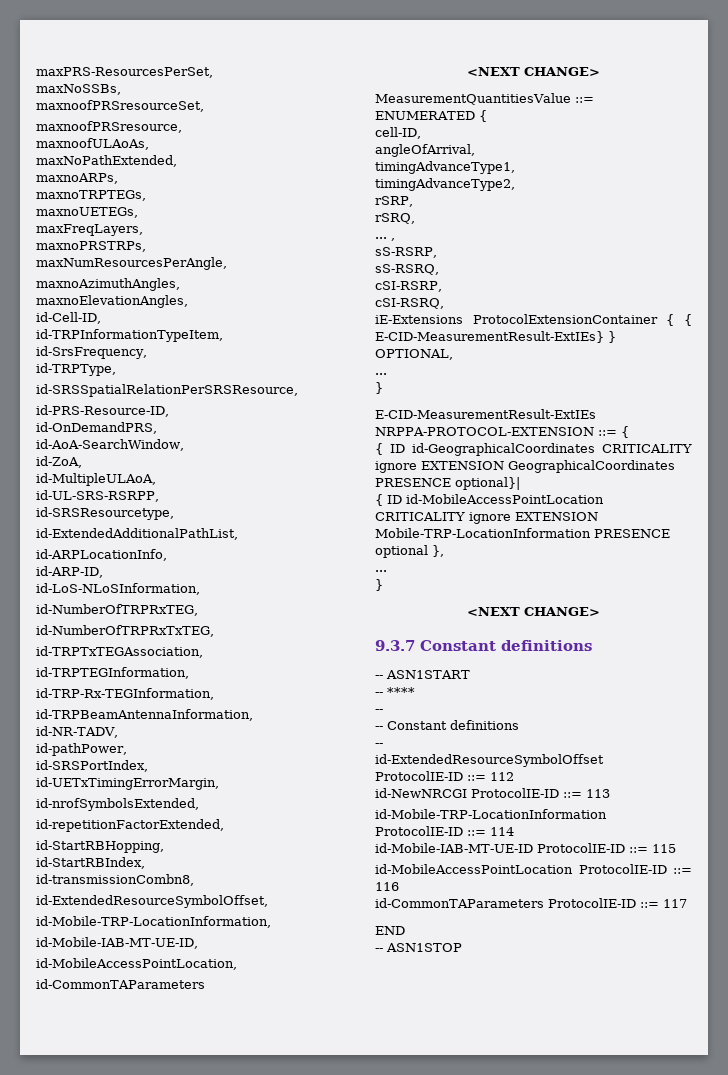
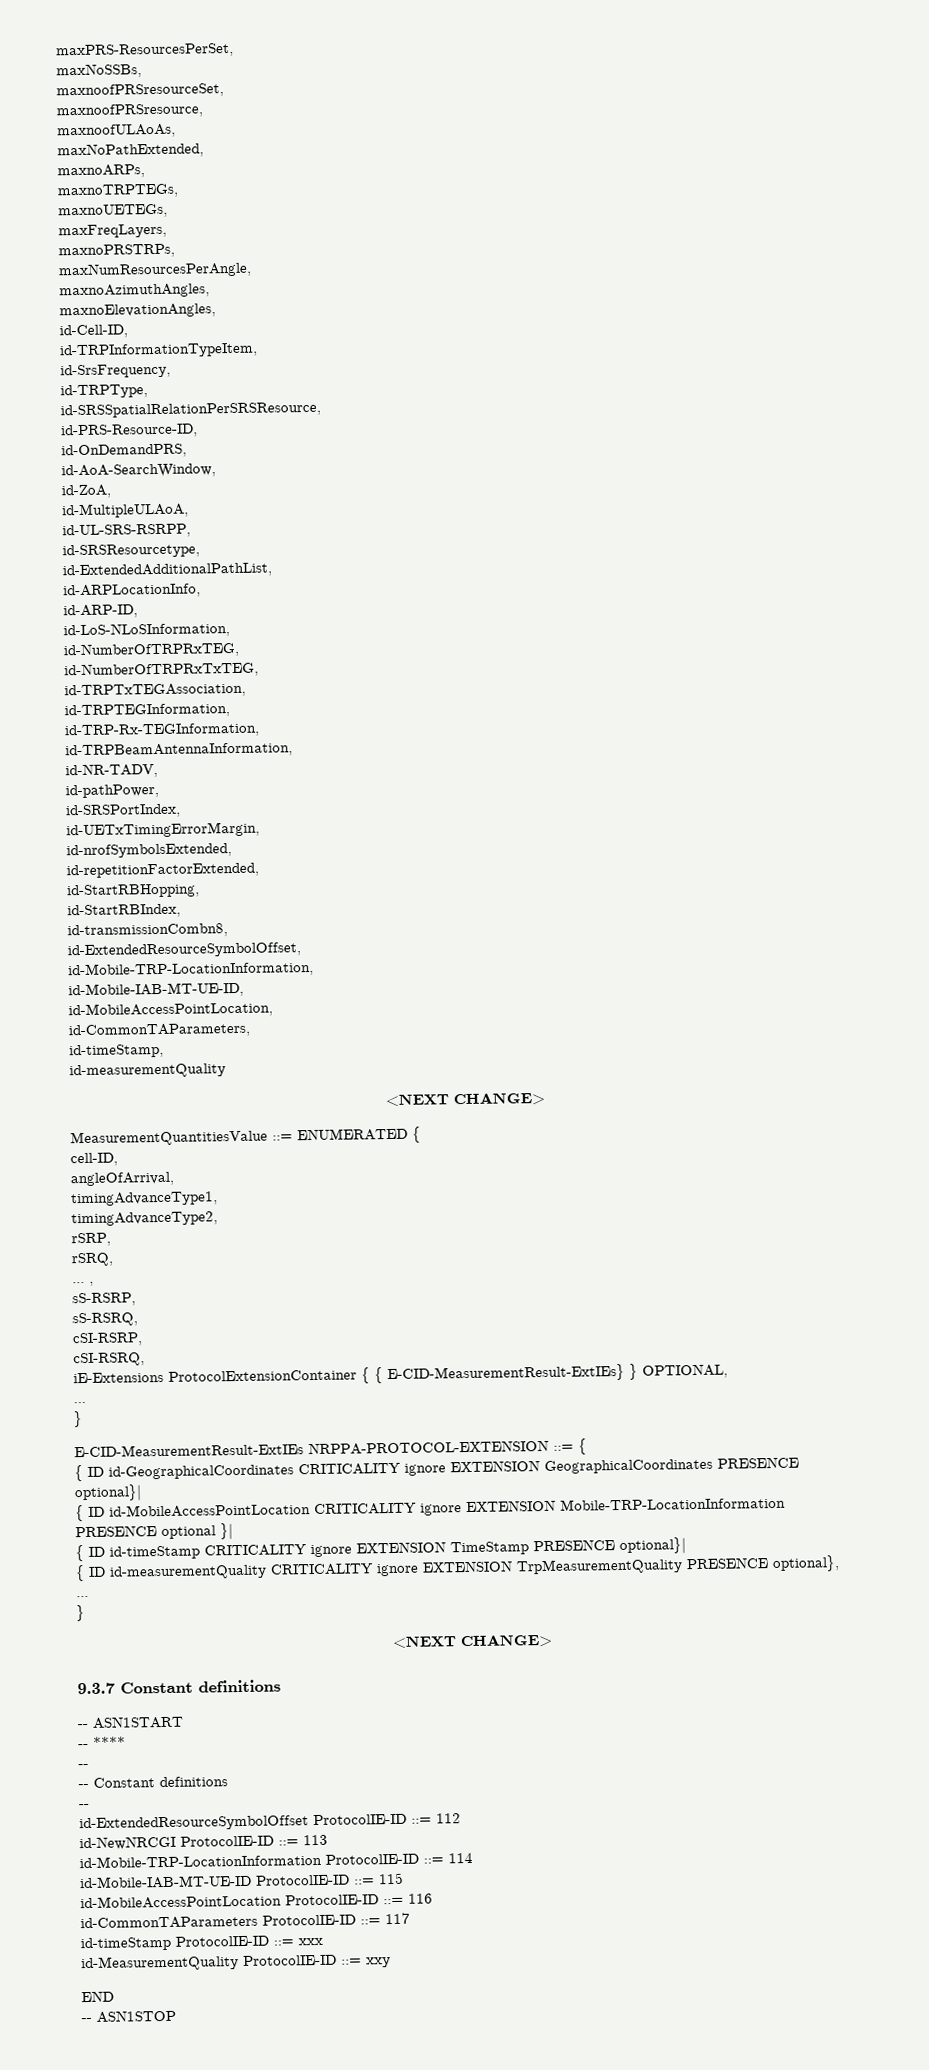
  id-MobileAccessPointLocation,
- id-CommonTAParameters
+ id-CommonTAParameters,
+ id-timeStamp,
+ id-measurementQuality
- { ID id-MobileAccessPointLocation CRITICALITY ignore EXTENSION Mobile-TRP-LocationInformation PRESENCE optional },
+ { ID id-MobileAccessPointLocation CRITICALITY ignore EXTENSION Mobile-TRP-LocationInformation PRESENCE optional }|
+ { ID id-timeStamp CRITICALITY ignore EXTENSION TimeStamp PRESENCE optional}|
+ { ID id-measurementQuality CRITICALITY ignore EXTENSION TrpMeasurementQuality PRESENCE optional},
+ id-timeStamp ProtocolIE-ID ::= xxx
+ id-MeasurementQuality ProtocolIE-ID ::= xxy

